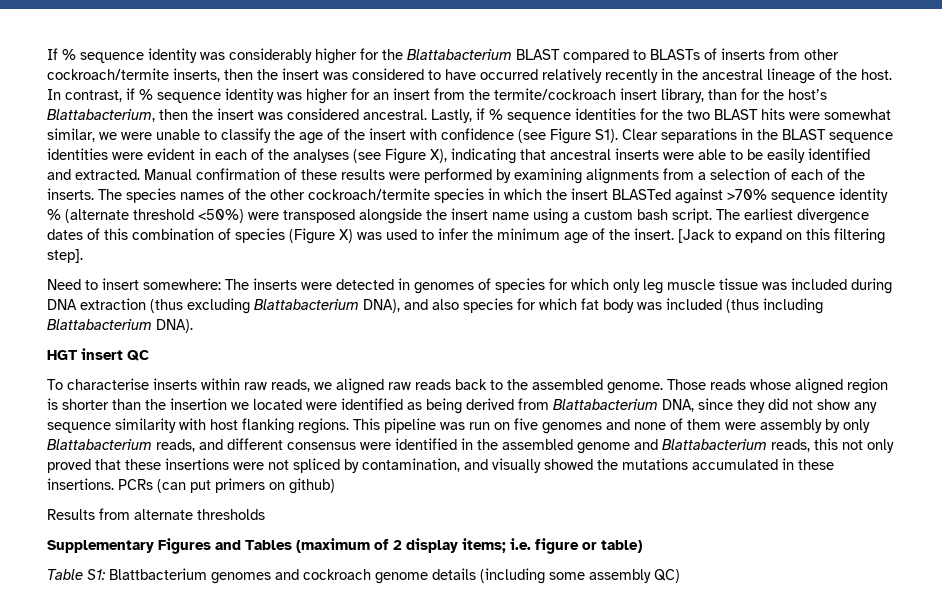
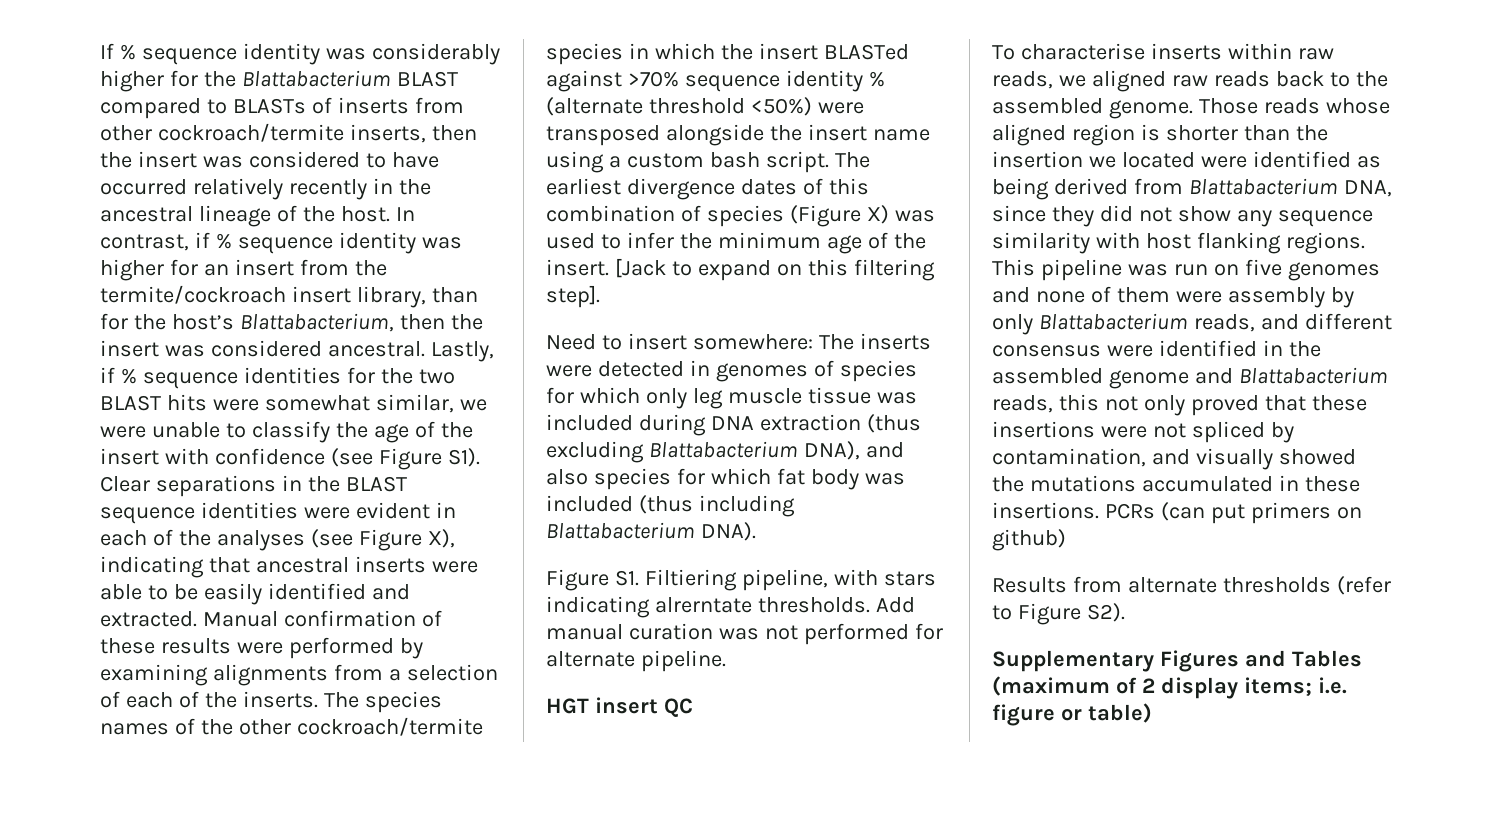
+ Figure S1. Filtiering pipeline, with stars indicating alrerntate thresholds. Add manual curation was not performed for alternate pipeline.
- Results from alternate thresholds
+ Results from alternate thresholds (refer to Figure S2).
- Table S1: Blattbacterium genomes and cockroach genome details (including some assembly QC)

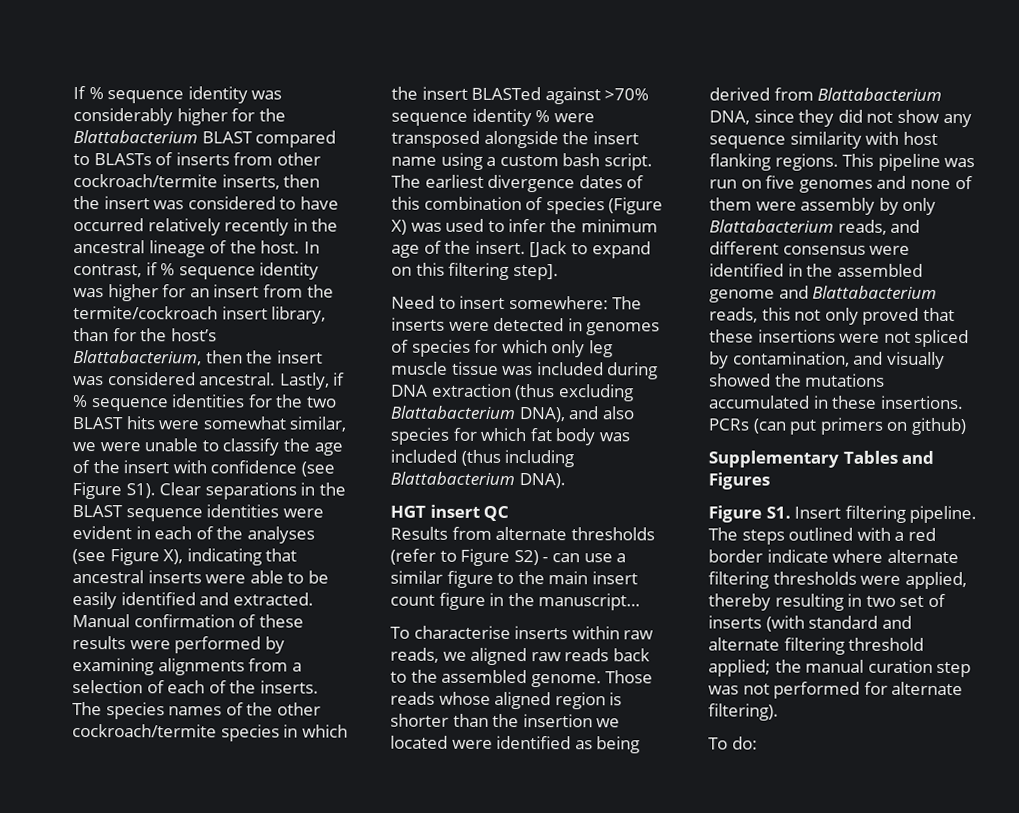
- The species names of the other cockroach/termite species in which the insert BLASTed against >70% sequence identity % (alternate threshold <50%) were transposed alongside the insert name using a custom bash script.
+ The species names of the other cockroach/termite species in which the insert BLASTed against >70% sequence identity % were transposed alongside the insert name using a custom bash script.
- Figure S1. Filtiering pipeline, with stars indicating alrerntate thresholds. Add manual curation was not performed for alternate pipeline.
  HGT insert QC
+ Results from alternate thresholds (refer to Figure S2) - can use a similar figure to the main insert count figure in the manuscript…
- Results from alternate thresholds (refer to Figure S2).
- Supplementary Figures and Tables (maximum of 2 display items; i.e. figure or table)
+ Supplementary Tables and Figures
+ Figure S1. Insert filtering pipeline. The steps outlined with a red border indicate where alternate filtering thresholds were applied, thereby resulting in two set of inserts (with standard and alternate filtering threshold applied; the manual curation step was not performed for alternate filtering).
+ To do:

